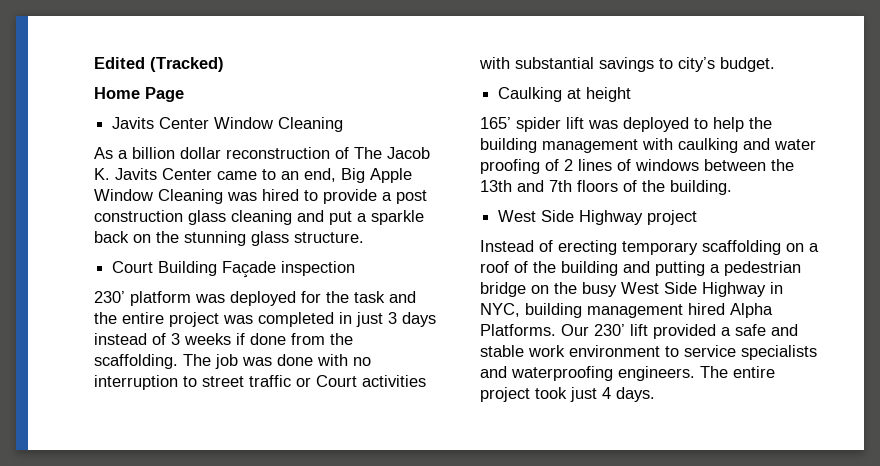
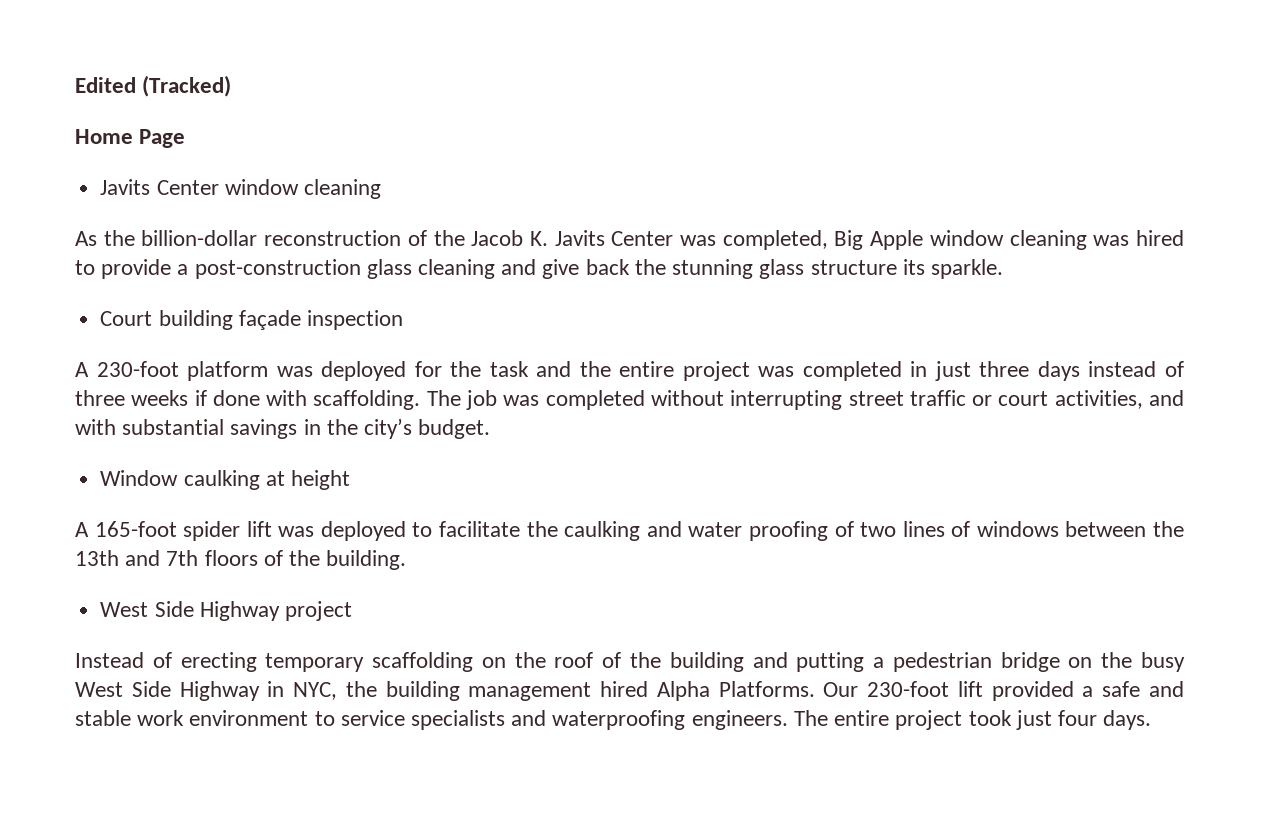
- Javits Center Window Cleaning
+ Javits Center window cleaning
- As a billion dollar reconstruction of The Jacob K. Javits Center came to an end, Big Apple Window Cleaning was hired to provide a post construction glass cleaning and put a sparkle back on the stunning glass structure.
- Court Building Façade inspection
+ As the billion-dollar reconstruction of the Jacob K. Javits Center was completed, Big Apple window cleaning was hired to provide a post-construction glass cleaning and give back the stunning glass structure its sparkle.
+ Court building façade inspection
- 230’ platform was deployed for the task and the entire project was completed in just 3 days instead of 3 weeks if done from the scaffolding.
+ A 230-foot platform was deployed for the task and the entire project was completed in just three days instead of three weeks if done with scaffolding.
- The job was done with no interruption to street traffic or Court activities with substantial savings to city’s budget.
+ The job was completed without interrupting street traffic or court activities, and with substantial savings in the city’s budget.
- Caulking at height
+ Window caulking at height
- 165’ spider lift was deployed to help the building management with caulking and water proofing of 2 lines of windows between the 13th and 7th floors of the building.
+ A 165-foot spider lift was deployed to facilitate the caulking and water proofing of two lines of windows between the 13th and 7th floors of the building.
- Instead of erecting temporary scaffolding on a roof of the building and putting a pedestrian bridge on the busy West Side Highway in NYC, building management hired Alpha Platforms.
+ Instead of erecting temporary scaffolding on the roof of the building and putting a pedestrian bridge on the busy West Side Highway in NYC, the building management hired Alpha Platforms.
- Our 230’ lift provided a safe and stable work environment to service specialists and waterproofing engineers.
+ Our 230-foot lift provided a safe and stable work environment to service specialists and waterproofing engineers.
- The entire project took just 4 days.
+ The entire project took just four days.

